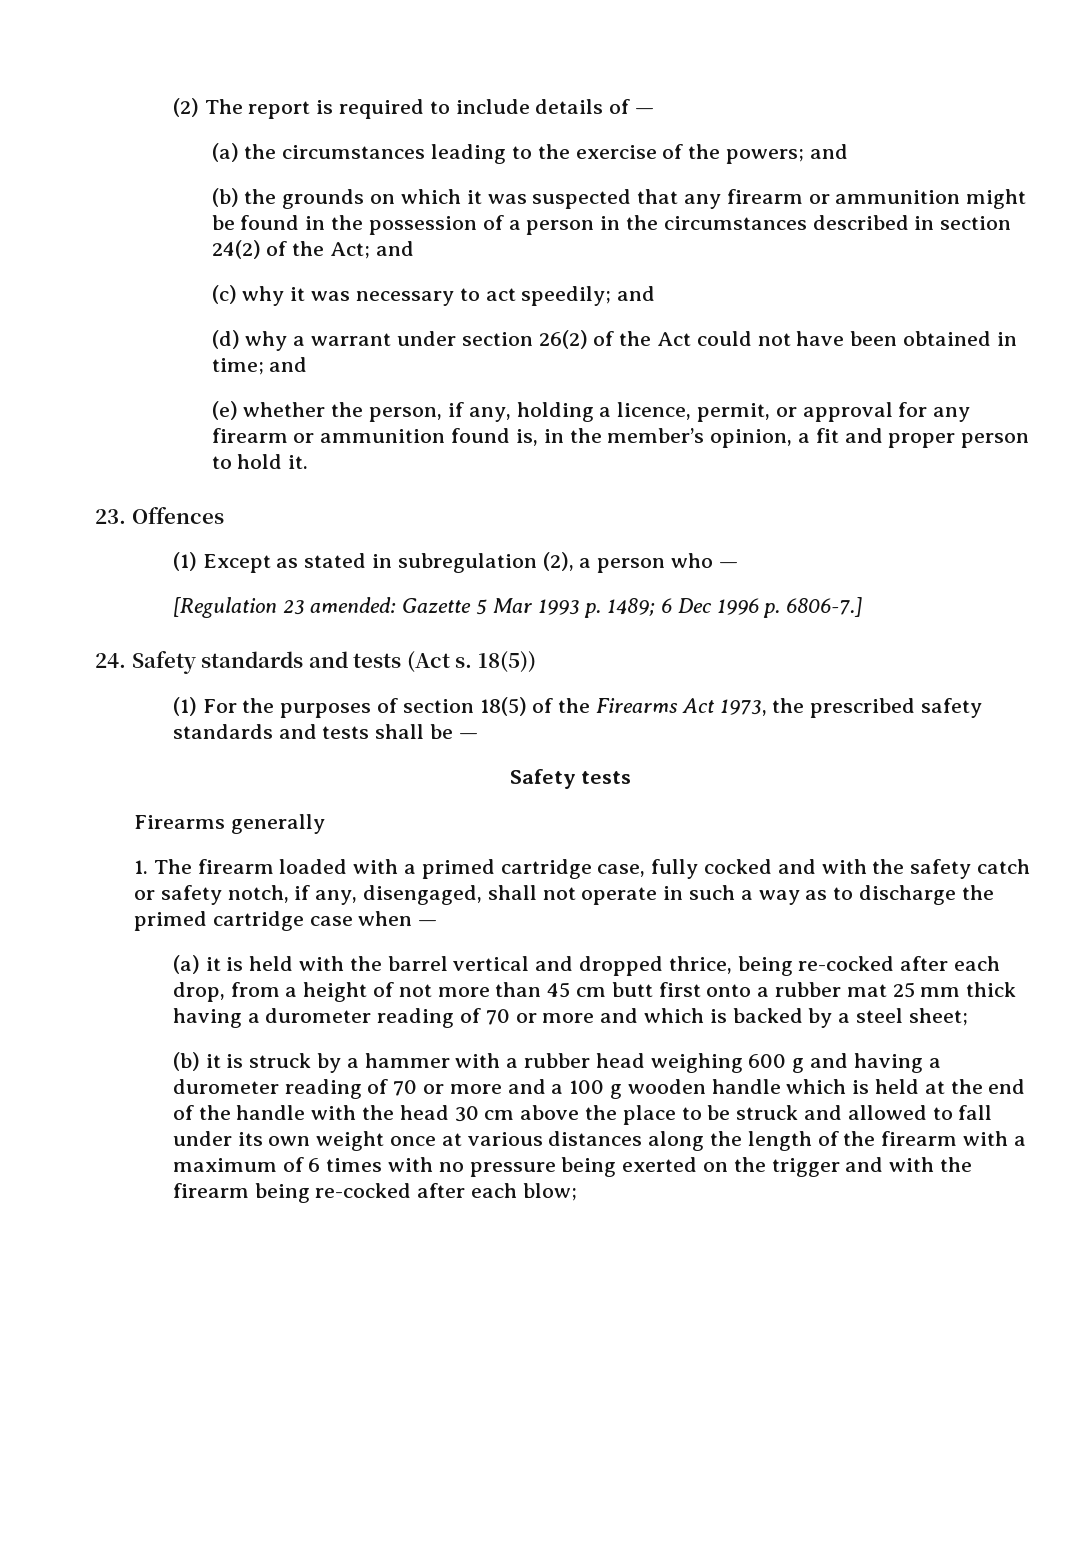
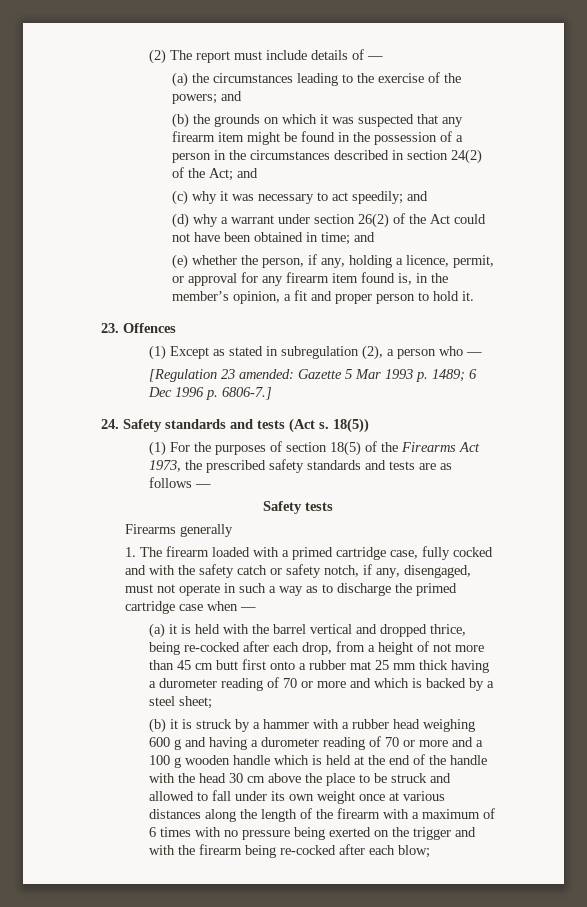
- (2) The report is required to include details of —
+ (2) The report must include details of —
- (b) the grounds on which it was suspected that any firearm or ammunition might be found in the possession of a person in the circumstances described in section 24(2) of the Act; and
+ (b) the grounds on which it was suspected that any firearm item might be found in the possession of a person in the circumstances described in section 24(2) of the Act; and
- (e) whether the person, if any, holding a licence, permit, or approval for any firearm or ammunition found is, in the member’s opinion, a fit and proper person to hold it.
+ (e) whether the person, if any, holding a licence, permit, or approval for any firearm item found is, in the member’s opinion, a fit and proper person to hold it.
- (1) For the purposes of section 18(5) of the Firearms Act 1973, the prescribed safety standards and tests shall be —
+ (1) For the purposes of section 18(5) of the Firearms Act 1973, the prescribed safety standards and tests are as follows —
- 1. The firearm loaded with a primed cartridge case, fully cocked and with the safety catch or safety notch, if any, disengaged, shall not operate in such a way as to discharge the primed cartridge case when —
+ 1. The firearm loaded with a primed cartridge case, fully cocked and with the safety catch or safety notch, if any, disengaged, must not operate in such a way as to discharge the primed cartridge case when —

